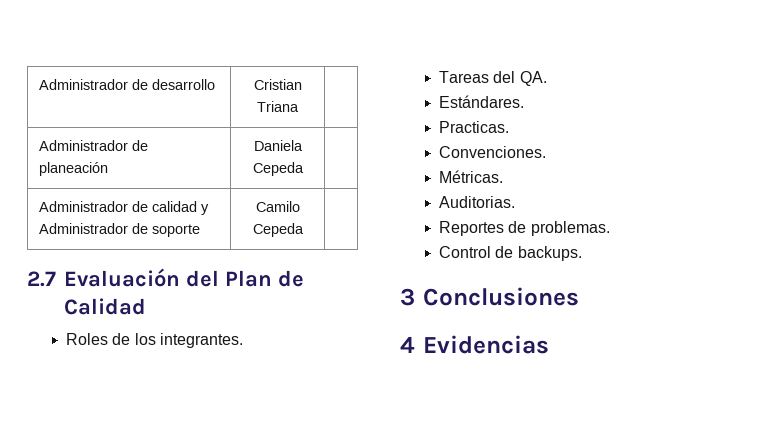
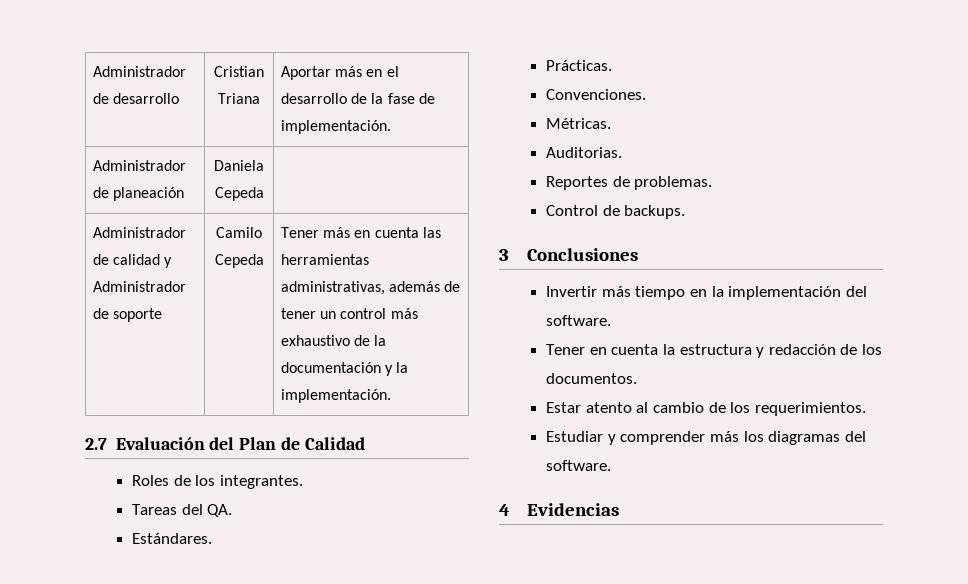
- Administrador de desarrollo | Cristian Triana |
+ Administrador de desarrollo | Cristian Triana | Aportar más en el desarrollo de la fase de implementación.
- Administrador de calidad y Administrador de soporte | Camilo Cepeda |
+ Administrador de calidad y Administrador de soporte | Camilo Cepeda | Tener más en cuenta las herramientas administrativas, además de tener un control más exhaustivo de la documentación y la implementación.
- Practicas.
+ Prácticas.
+ Invertir más tiempo en la implementación del software.
+ Tener en cuenta la estructura y redacción de los documentos.
+ Estar atento al cambio de los requerimientos.
+ Estudiar y comprender más los diagramas del software.

